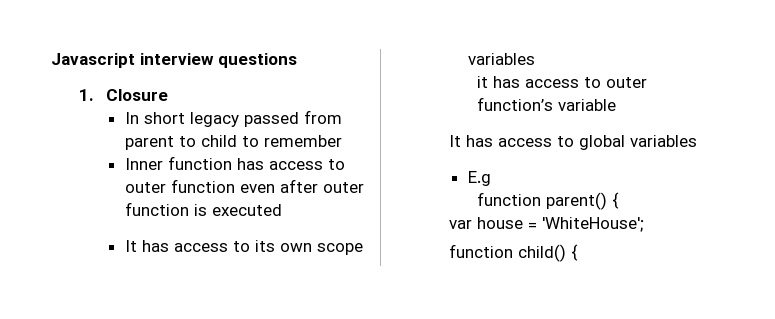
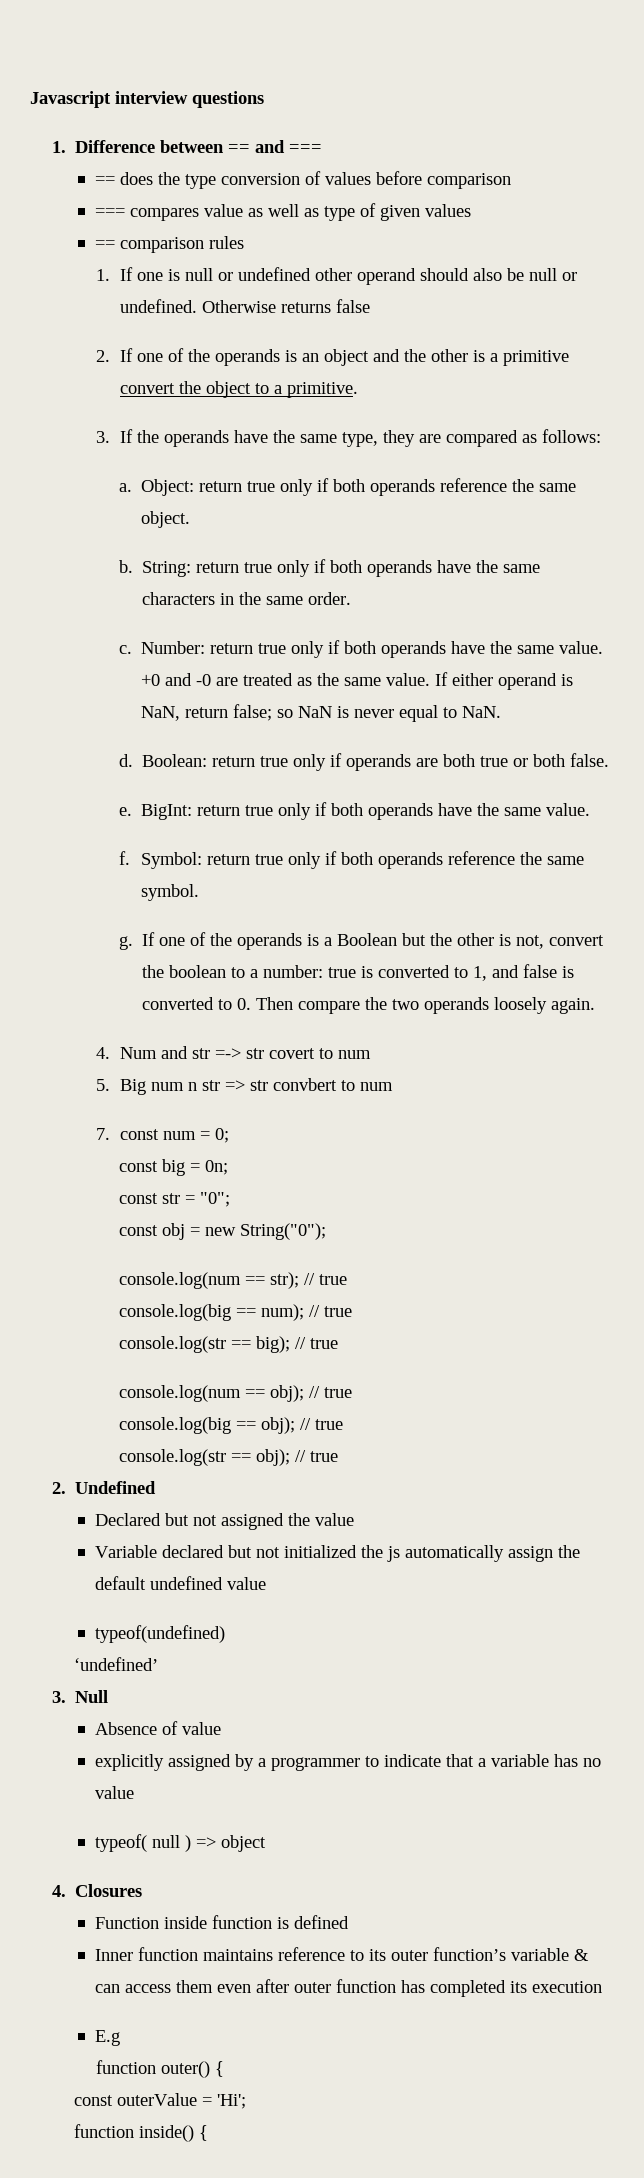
- 1. Closure
- In short legacy passed from parent to child to remember
- Inner function has access to outer function even after outer function is executed
- It has access to its own scope variables
- it has access to outer function’s variable
- It has access to global variables
+ 1. Difference between == and ===
+ == does the type conversion of values before comparison
+ === compares value as well as type of given values
+ == comparison rules
+ 1. If one is null or undefined other operand should also be null or undefined. Otherwise returns false
+ 2. If one of the operands is an object and the other is a primitive convert the object to a primitive.
+ 3. If the operands have the same type, they are compared as follows:
+ a. Object: return true only if both operands reference the same object.
+ b. String: return true only if both operands have the same characters in the same order.
+ c. Number: return true only if both operands have the same value. +0 and -0 are treated as the same value. If either operand is NaN, return false; so NaN is never equal to NaN.
+ d. Boolean: return true only if operands are both true or both false.
+ e. BigInt: return true only if both operands have the same value.
+ f. Symbol: return true only if both operands reference the same symbol.
+ g. If one of the operands is a Boolean but the other is not, convert the boolean to a number: true is converted to 1, and false is converted to 0. Then compare the two operands loosely again.
+ 4. Num and str =-> str covert to num
+ 5. Big num n str => str convbert to num
+ 7. const num = 0;
+ const big = 0n;
+ const str = "0";
+ const obj = new String("0");
+ console.log(num == str); // true
+ console.log(big == num); // true
+ console.log(str == big); // true
+ console.log(num == obj); // true
+ console.log(big == obj); // true
+ console.log(str == obj); // true
+ 2. Undefined
+ Declared but not assigned the value
+ Variable declared but not initialized the js automatically assign the default undefined value
+ typeof(undefined)
+ ‘undefined’
+ 3. Null
+ Absence of value
+ explicitly assigned by a programmer to indicate that a variable has no value
+ typeof( null ) => object
+ 4. Closures
+ Function inside function is defined
+ Inner function maintains reference to its outer function’s variable & can access them even after outer function has completed its execution
- function parent() {
+ function outer() {
- var house = 'WhiteHouse';
- function child() {
+ const outerValue = 'Hi';
+ function inside() {

